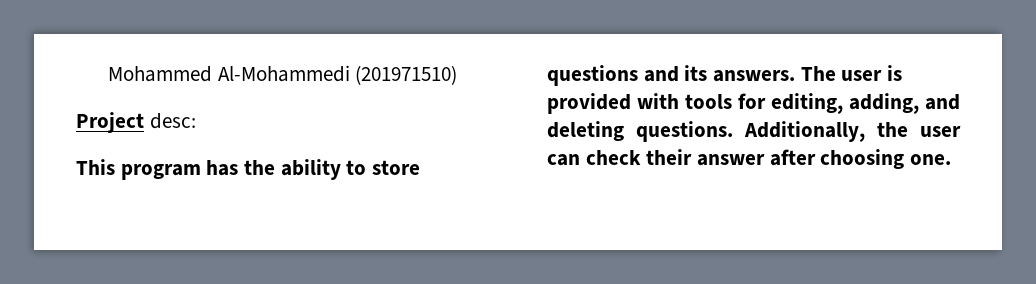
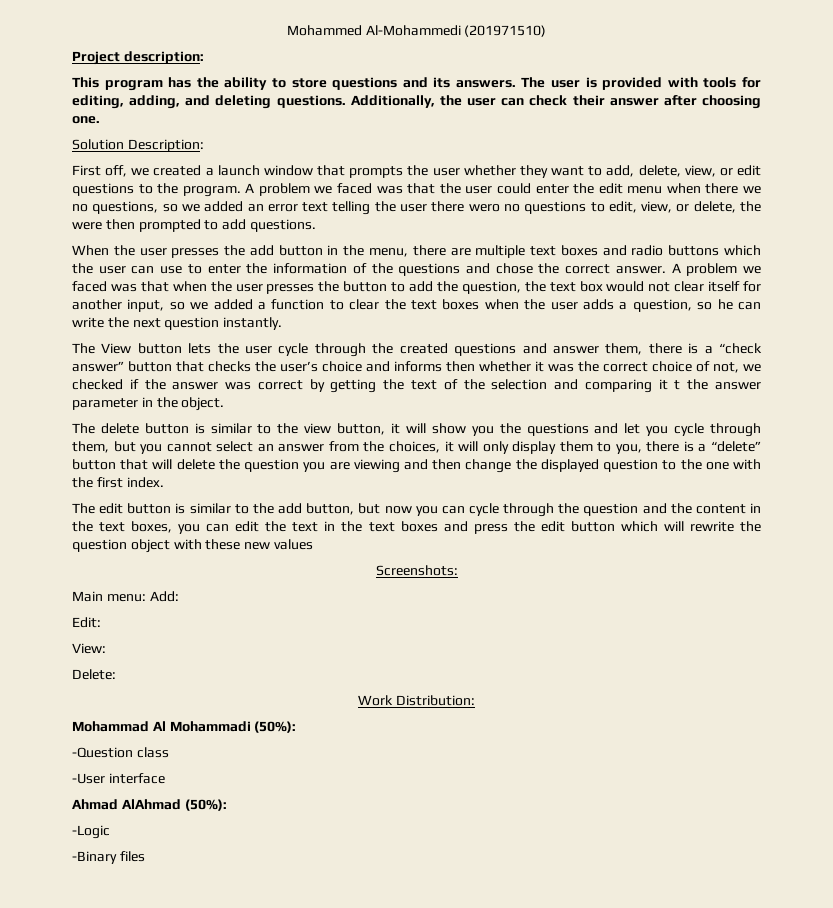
- Project desc:
+ Project description:
+ Solution Description:
+ First off, we created a launch window that prompts the user whether they want to add, delete, view, or edit questions to the program. A problem we faced was that the user could enter the edit menu when there we no questions, so we added an error text telling the user there wero no questions to edit, view, or delete, the were then prompted to add questions.
+ When the user presses the add button in the menu, there are multiple text boxes and radio buttons which the user can use to enter the information of the questions and chose the correct answer. A problem we faced was that when the user presses the button to add the question, the text box would not clear itself for another input, so we added a function to clear the text boxes when the user adds a question, so he can write the next question instantly.
+ The View button lets the user cycle through the created questions and answer them, there is a “check answer” button that checks the user’s choice and informs then whether it was the correct choice of not, we checked if the answer was correct by getting the text of the selection and comparing it t the answer parameter in the object.
+ The delete button is similar to the view button, it will show you the questions and let you cycle through them, but you cannot select an answer from the choices, it will only display them to you, there is a “delete” button that will delete the question you are viewing and then change the displayed question to the one with the first index.
+ The edit button is similar to the add button, but now you can cycle through the question and the content in the text boxes, you can edit the text in the text boxes and press the edit button which will rewrite the question object with these new values
+ Screenshots:
+ Main menu: Add:
+ Edit:
+ View:
+ Delete:
+ Work Distribution:
+ Mohammad Al Mohammadi (50%):
+ -Question class
+ -User interface
+ Ahmad AlAhmad (50%):
+ -Logic
+ -Binary files

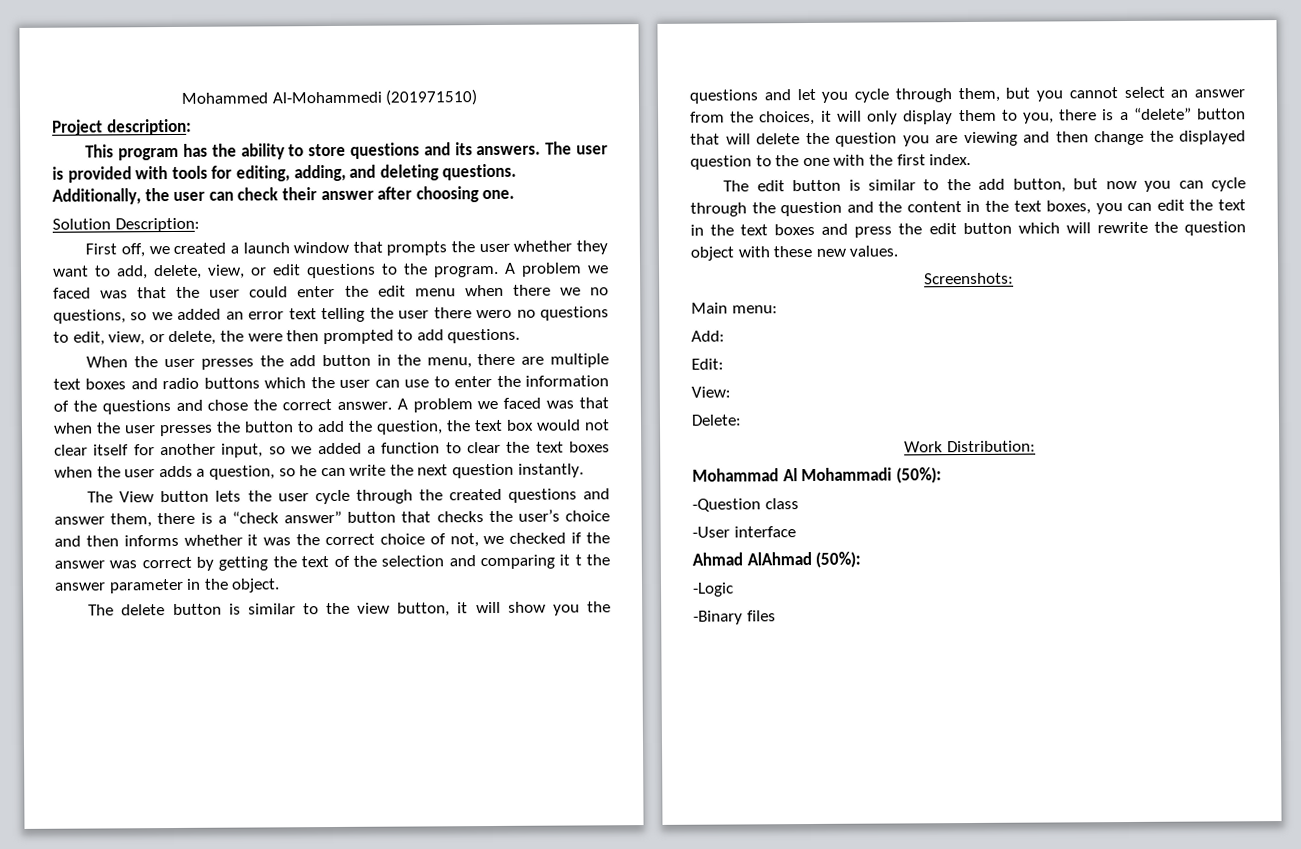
- The View button lets the user cycle through the created questions and answer them, there is a “check answer” button that checks the user’s choice and informs then whether it was the correct choice of not, we checked if the answer was correct by getting the text of the selection and comparing it t the answer parameter in the object.
+ The View button lets the user cycle through the created questions and answer them, there is a “check answer” button that checks the user’s choice and then informs whether it was the correct choice of not, we checked if the answer was correct by getting the text of the selection and comparing it t the answer parameter in the object.
- The edit button is similar to the add button, but now you can cycle through the question and the content in the text boxes, you can edit the text in the text boxes and press the edit button which will rewrite the question object with these new values
+ The edit button is similar to the add button, but now you can cycle through the question and the content in the text boxes, you can edit the text in the text boxes and press the edit button which will rewrite the question object with these new values.
- Main menu: Add:
+ Main menu:
+ Add:

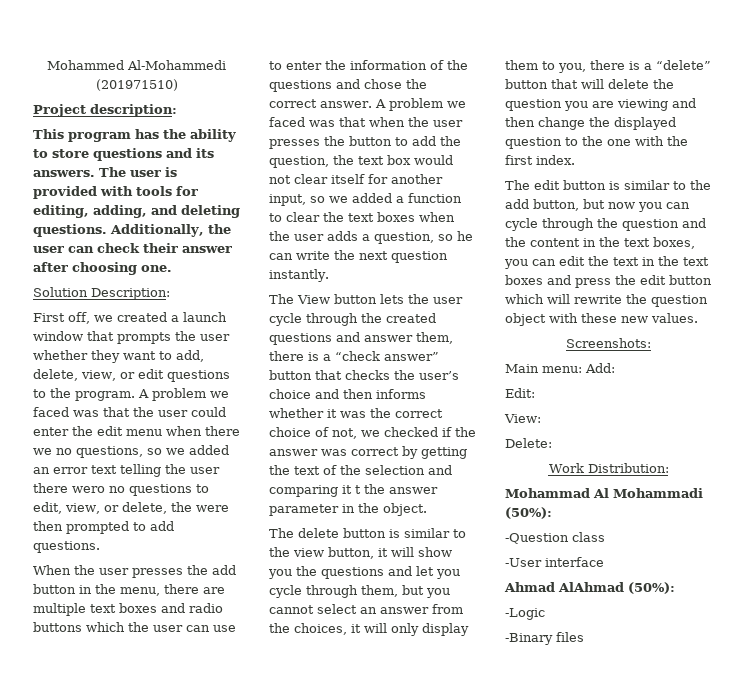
- Main menu:
- Add:
+ Main menu: Add:

